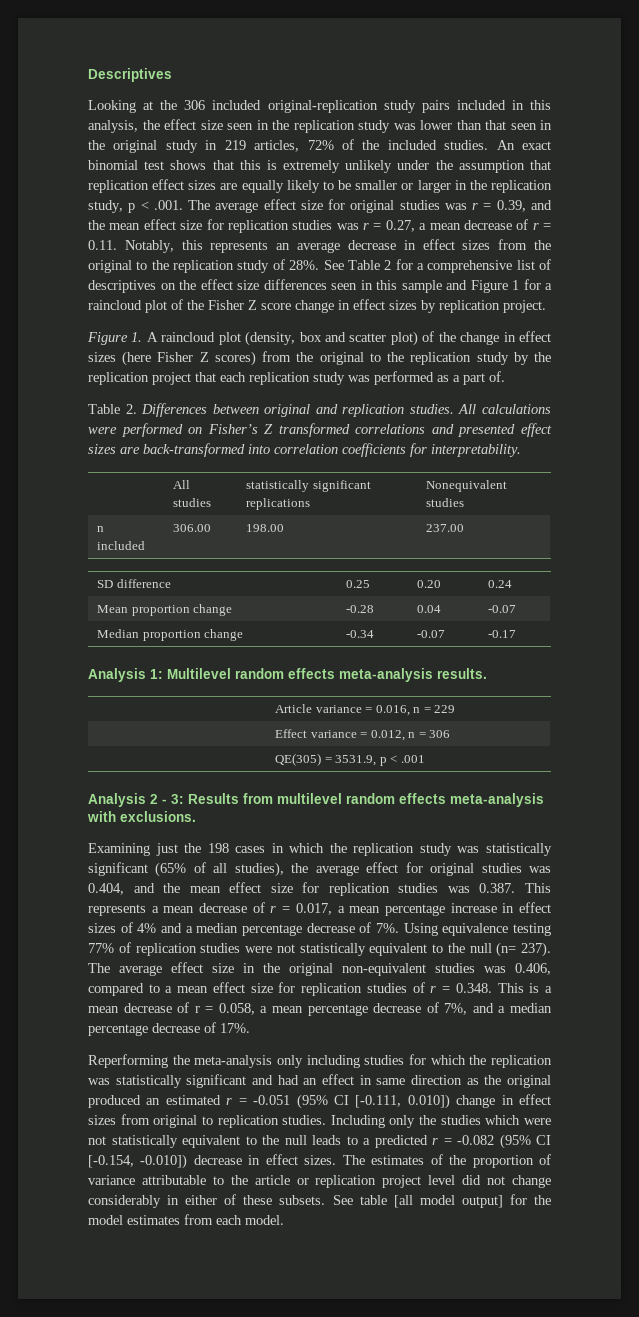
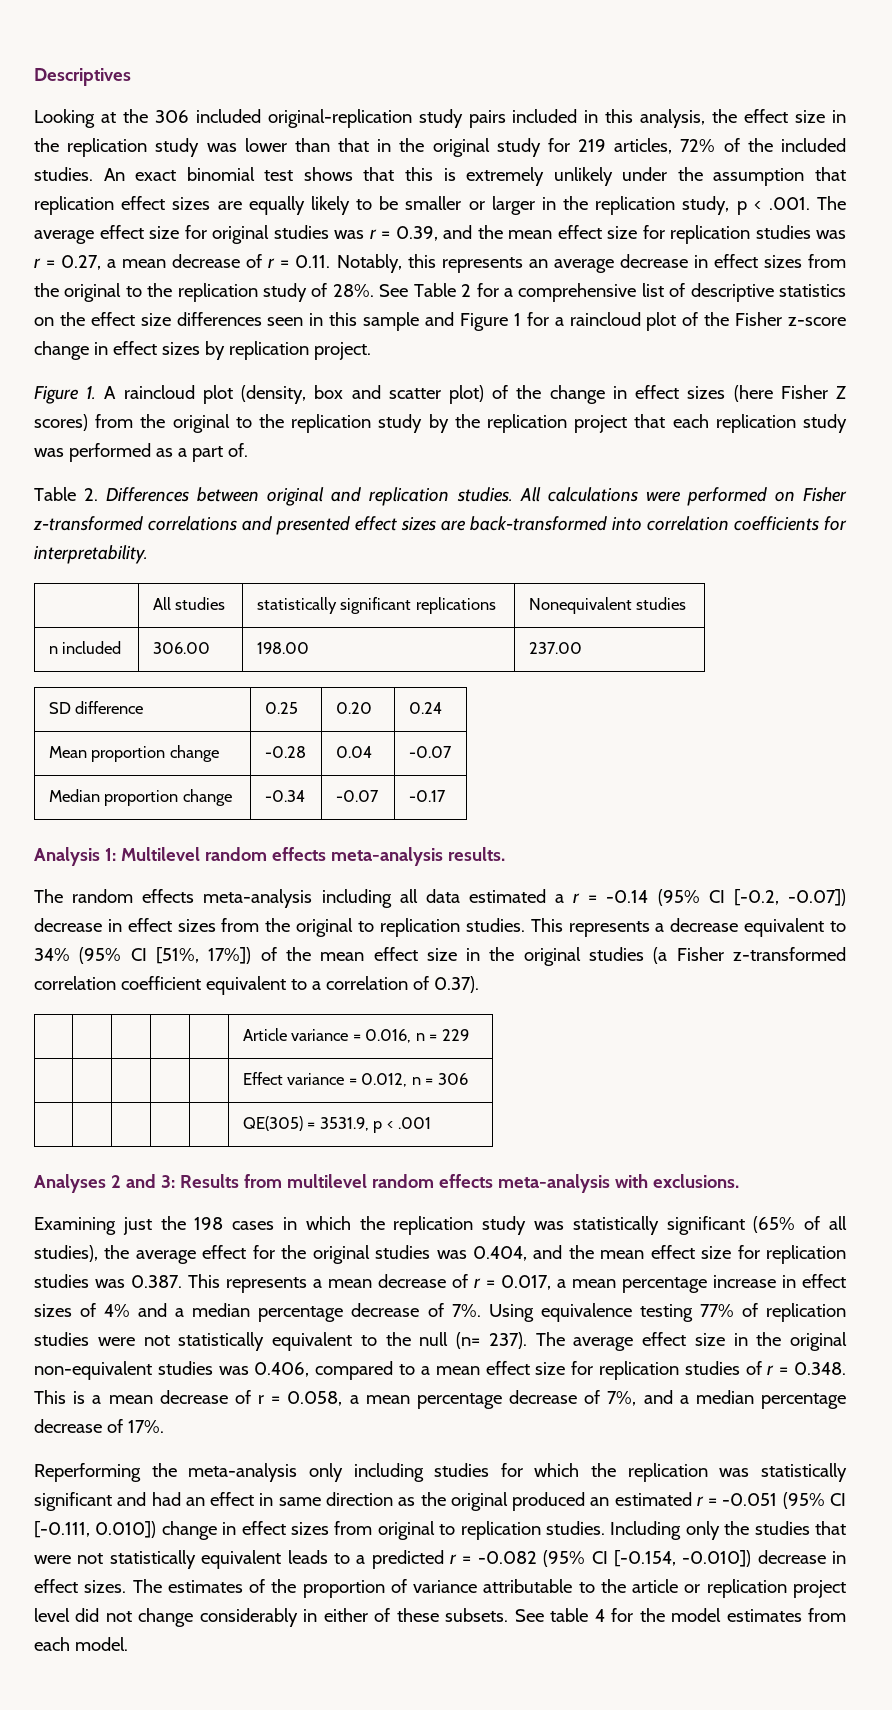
- Looking at the 306 included original-replication study pairs included in this analysis, the effect size seen in the replication study was lower than that seen in the original study in 219 articles, 72% of the included studies.
+ Looking at the 306 included original-replication study pairs included in this analysis, the effect size in the replication study was lower than that in the original study for 219 articles, 72% of the included studies.
- See Table 2 for a comprehensive list of descriptives on the effect size differences seen in this sample and Figure 1 for a raincloud plot of the Fisher Z score change in effect sizes by replication project.
+ See Table 2 for a comprehensive list of descriptive statistics on the effect size differences seen in this sample and Figure 1 for a raincloud plot of the Fisher z-score change in effect sizes by replication project.
- All calculations were performed on Fisher’s Z transformed correlations and presented effect sizes are back-transformed into correlation coefficients for interpretability.
+ All calculations were performed on Fisher z-transformed correlations and presented effect sizes are back-transformed into correlation coefficients for interpretability.
+ The random effects meta-analysis including all data estimated a r = -0.14 (95% CI [-0.2, -0.07]) decrease in effect sizes from the original to replication studies. This represents a decrease equivalent to 34% (95% CI [51%, 17%]) of the mean effect size in the original studies (a Fisher z-transformed correlation coefficient equivalent to a correlation of 0.37).
- Analysis 2 - 3: Results from multilevel random effects meta-analysis with exclusions.
+ Analyses 2 and 3: Results from multilevel random effects meta-analysis with exclusions.
- Examining just the 198 cases in which the replication study was statistically significant (65% of all studies), the average effect for original studies was 0.404, and the mean effect size for replication studies was 0.387. This represents a mean decrease of r = 0.017, a mean percentage increase in effect sizes of 4% and a median percentage decrease of 7%.
+ Examining just the 198 cases in which the replication study was statistically significant (65% of all studies), the average effect for the original studies was 0.404, and the mean effect size for replication studies was 0.387. This represents a mean decrease of r = 0.017, a mean percentage increase in effect sizes of 4% and a median percentage decrease of 7%.
- Including only the studies which were not statistically equivalent to the null leads to a predicted r = -0.082 (95% CI [-0.154, -0.010]) decrease in effect sizes.
+ Including only the studies that were not statistically equivalent leads to a predicted r = -0.082 (95% CI [-0.154, -0.010]) decrease in effect sizes.
- See table [all model output] for the model estimates from each model.
+ See table 4 for the model estimates from each model.

